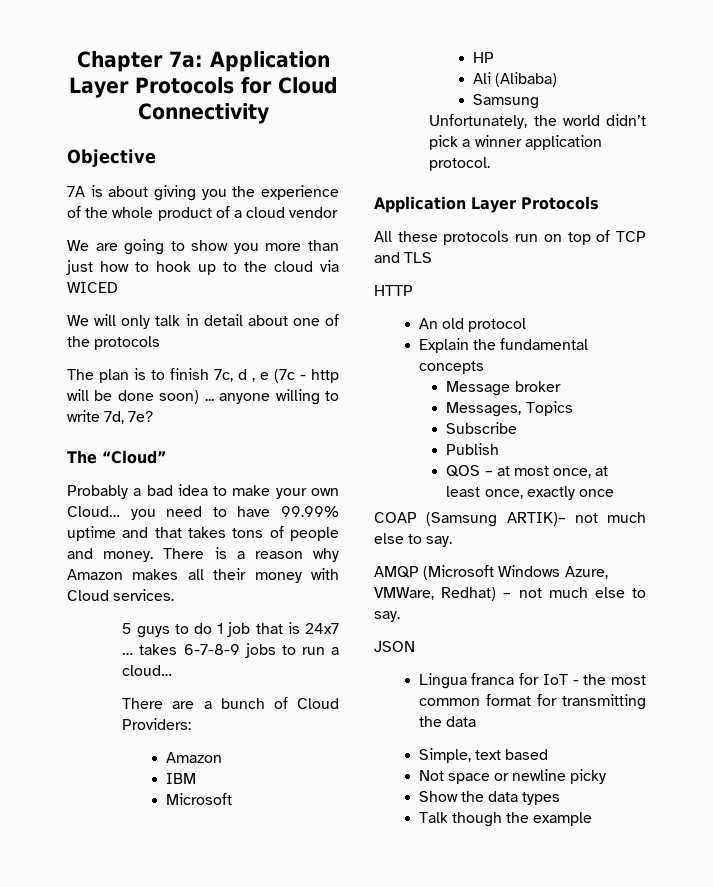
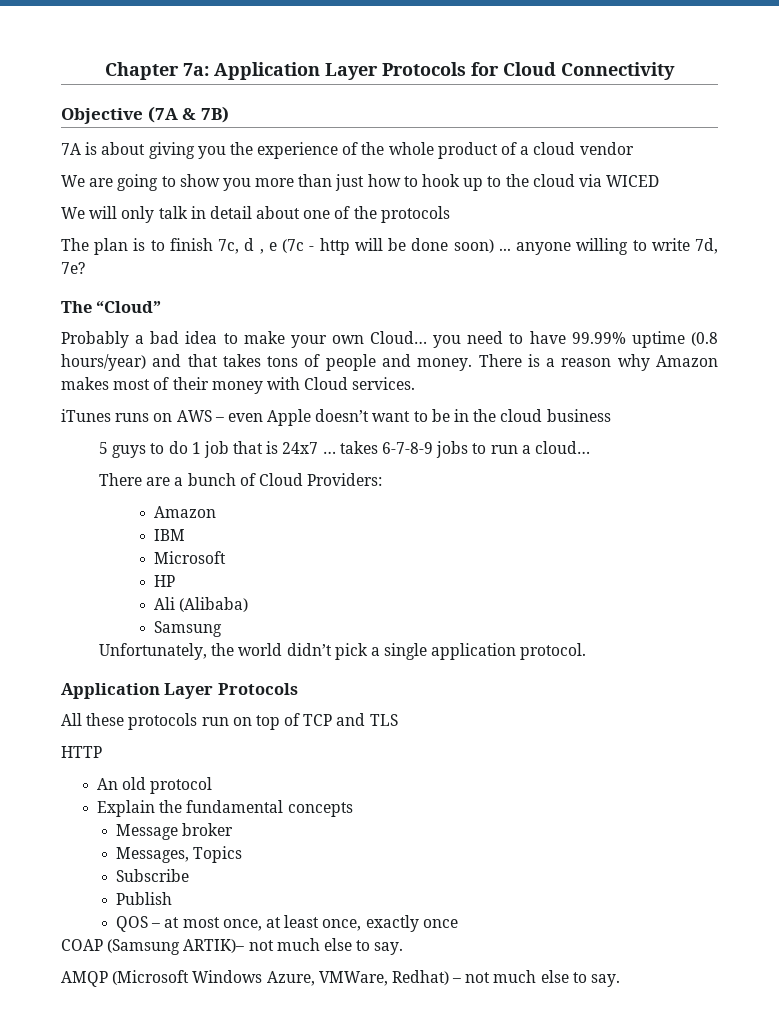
- Objective
+ Objective (7A & 7B)
- Probably a bad idea to make your own Cloud… you need to have 99.99% uptime and that takes tons of people and money.
+ Probably a bad idea to make your own Cloud… you need to have 99.99% uptime (0.8 hours/year) and that takes tons of people and money.
- There is a reason why Amazon makes all their money with Cloud services.
+ There is a reason why Amazon makes most of their money with Cloud services.
+ iTunes runs on AWS – even Apple doesn’t want to be in the cloud business
- Unfortunately, the world didn’t pick a winner application protocol.
+ Unfortunately, the world didn’t pick a single application protocol.
- JSON
- Lingua franca for IoT - the most common format for transmitting the data
- Simple, text based
- Not space or newline picky
- Show the data types
- Talk though the example

